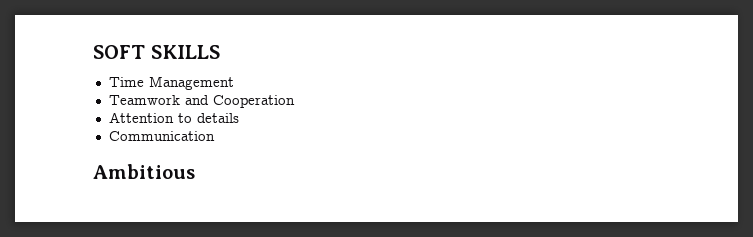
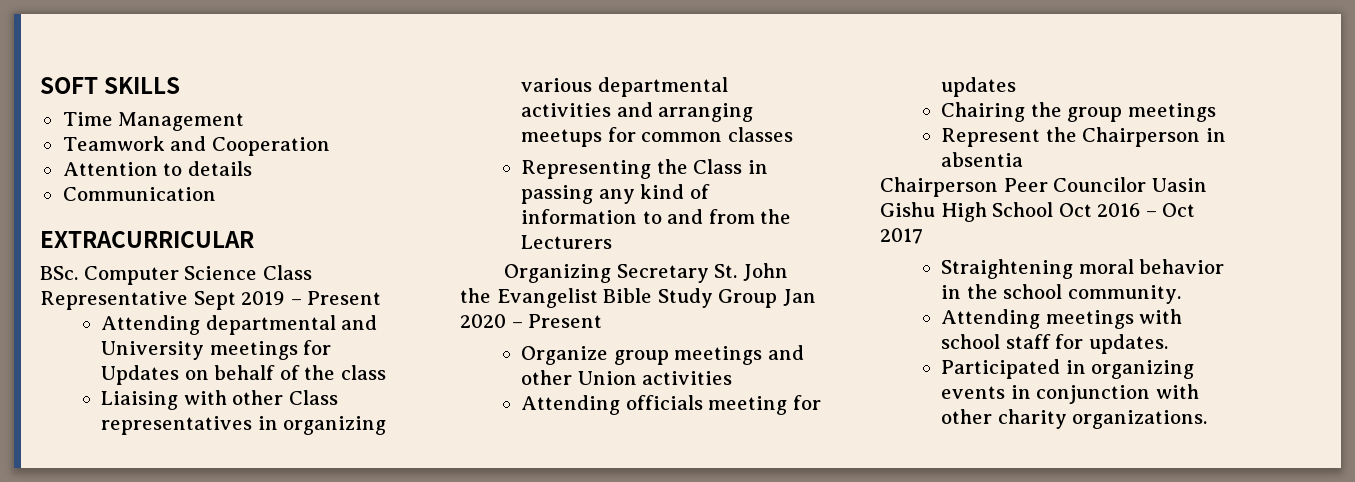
- Ambitious
+ EXTRACURRICULAR
+ BSc. Computer Science Class Representative Sept 2019 – Present
+ Attending departmental and University meetings for Updates on behalf of the class
+ Liaising with other Class representatives in organizing various departmental activities and arranging meetups for common classes
+ Representing the Class in passing any kind of information to and from the Lecturers
+ Organizing Secretary St. John the Evangelist Bible Study Group Jan 2020 – Present
+ Organize group meetings and other Union activities
+ Attending officials meeting for updates
+ Chairing the group meetings
+ Represent the Chairperson in absentia
+ Chairperson Peer Councilor Uasin Gishu High School Oct 2016 – Oct 2017
+ Straightening moral behavior in the school community.
+ Attending meetings with school staff for updates.
+ Participated in organizing events in conjunction with other charity organizations.

